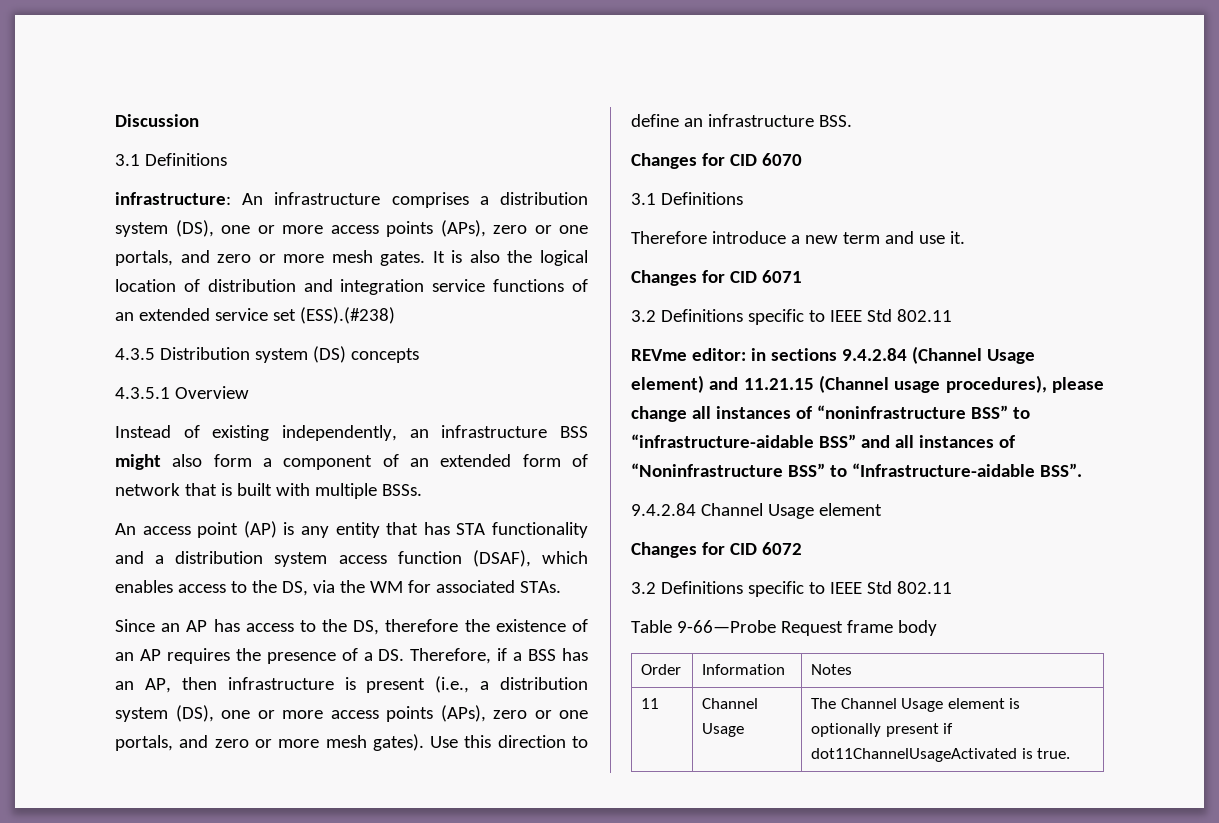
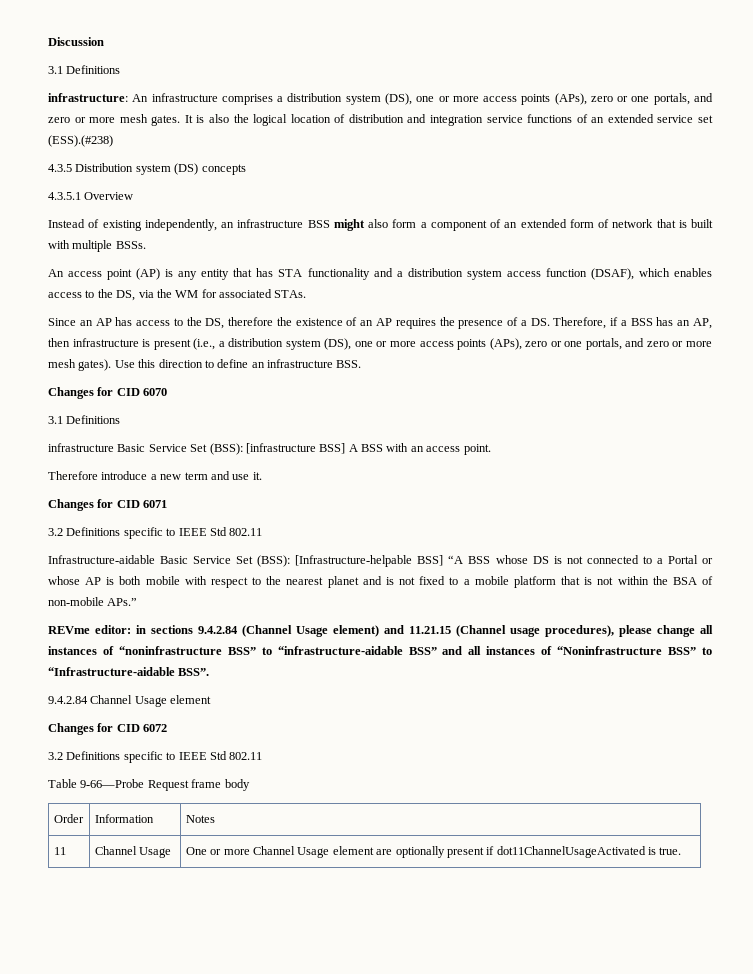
+ infrastructure Basic Service Set (BSS): [infrastructure BSS] A BSS with an access point.
+ Infrastructure-aidable Basic Service Set (BSS): [Infrastructure-helpable BSS] “A BSS whose DS is not connected to a Portal or whose AP is both mobile with respect to the nearest planet and is not fixed to a mobile platform that is not within the BSA of non-mobile APs.”
- 11 | Channel Usage | The Channel Usage element is optionally present if dot11ChannelUsageActivated is true.
+ 11 | Channel Usage | One or more Channel Usage element are optionally present if dot11ChannelUsageActivated is true.

